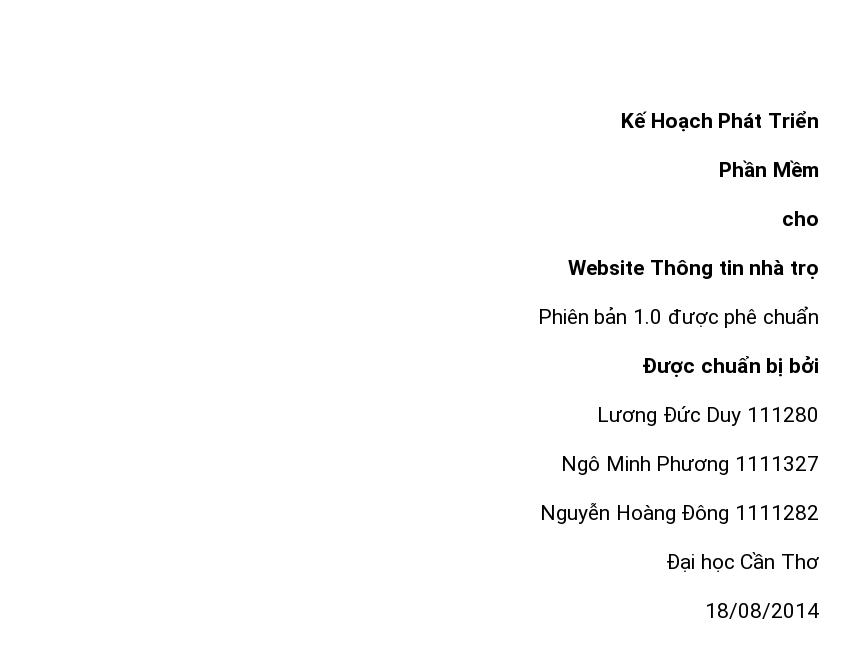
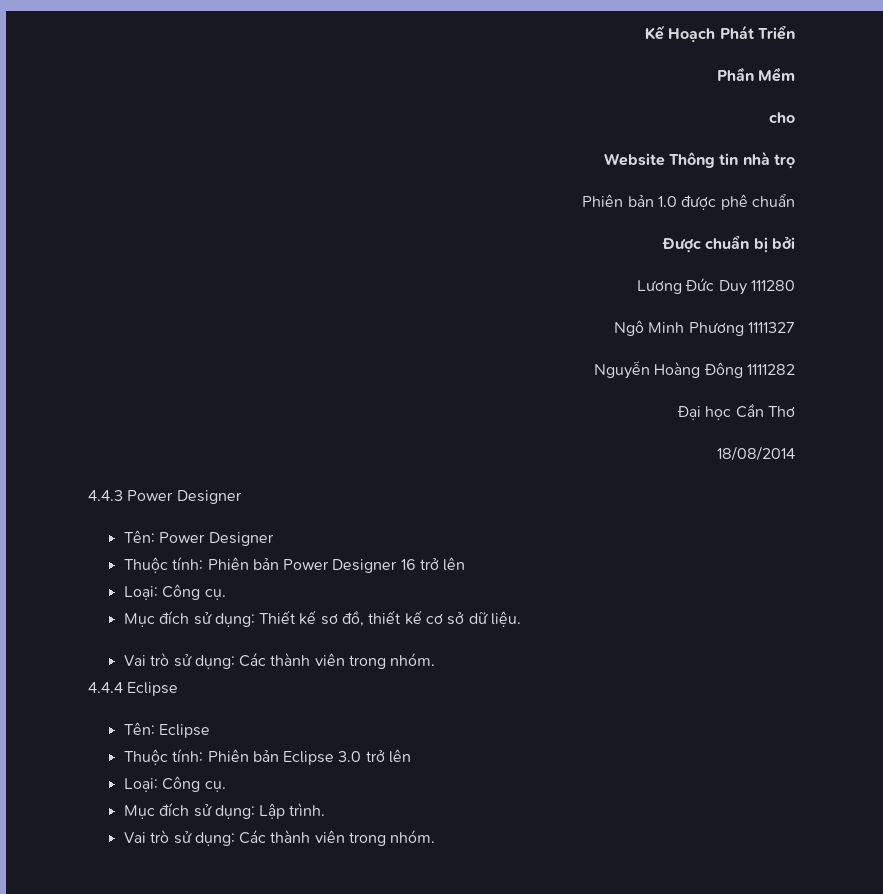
+ 4.4.3 Power Designer
+ Tên: Power Designer
+ Thuộc tính: Phiên bản Power Designer 16 trở lên
+ Loại: Công cụ.
+ Mục đích sử dụng: Thiết kế sơ đồ, thiết kế cơ sở dữ liệu.
+ Vai trò sử dụng: Các thành viên trong nhóm.
+ 4.4.4 Eclipse
+ Tên: Eclipse
+ Thuộc tính: Phiên bản Eclipse 3.0 trở lên
+ Loại: Công cụ.
+ Mục đích sử dụng: Lập trình.
+ Vai trò sử dụng: Các thành viên trong nhóm.

